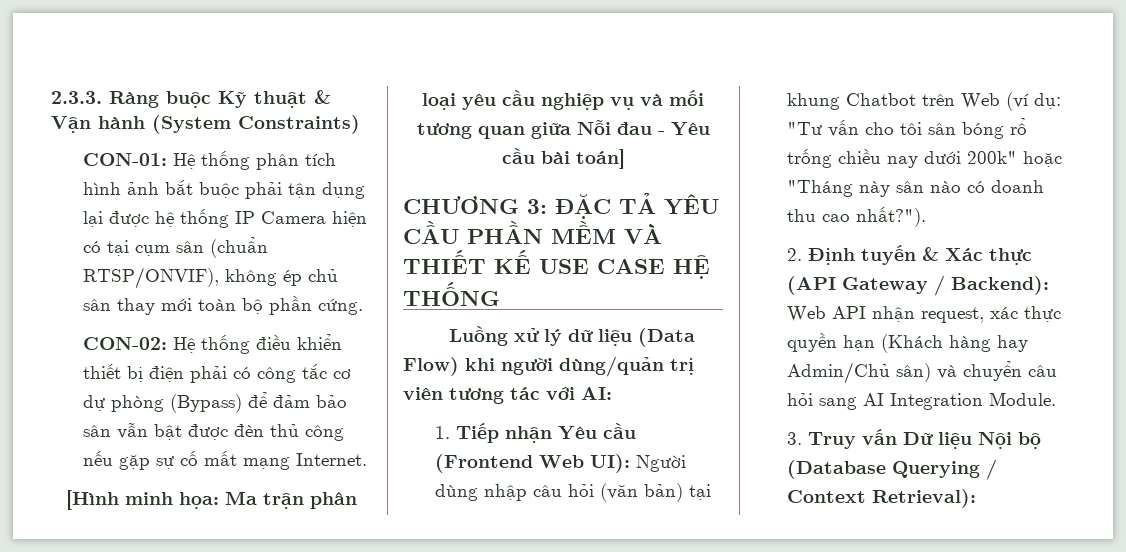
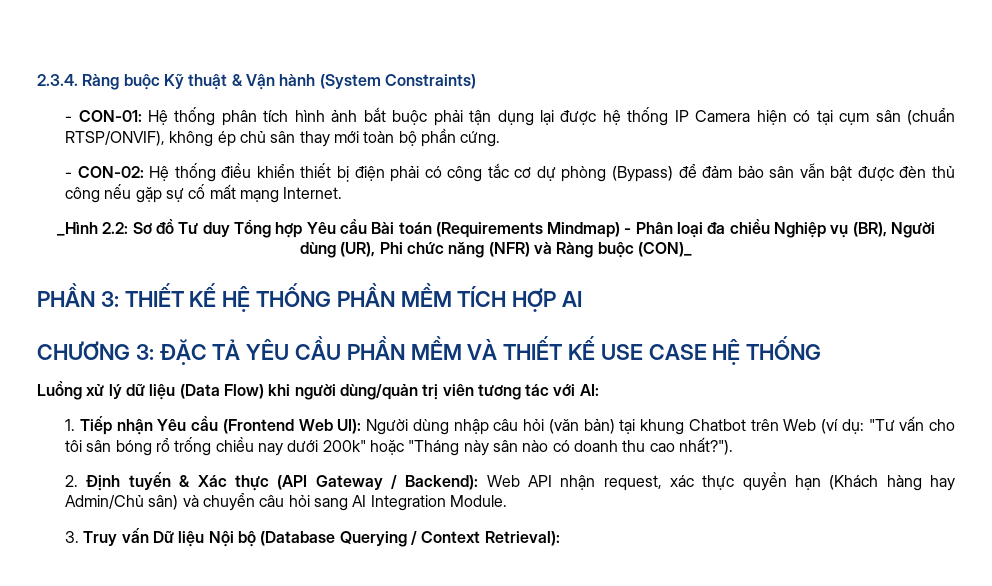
- 2.3.3. Ràng buộc Kỹ thuật & Vận hành (System Constraints)
+ 2.3.4. Ràng buộc Kỹ thuật & Vận hành (System Constraints)
- CON-01: Hệ thống phân tích hình ảnh bắt buộc phải tận dụng lại được hệ thống IP Camera hiện có tại cụm sân (chuẩn RTSP/ONVIF), không ép chủ sân thay mới toàn bộ phần cứng.
+ - CON-01: Hệ thống phân tích hình ảnh bắt buộc phải tận dụng lại được hệ thống IP Camera hiện có tại cụm sân (chuẩn RTSP/ONVIF), không ép chủ sân thay mới toàn bộ phần cứng.
- CON-02: Hệ thống điều khiển thiết bị điện phải có công tắc cơ dự phòng (Bypass) để đảm bảo sân vẫn bật được đèn thủ công nếu gặp sự cố mất mạng Internet.
+ - CON-02: Hệ thống điều khiển thiết bị điện phải có công tắc cơ dự phòng (Bypass) để đảm bảo sân vẫn bật được đèn thủ công nếu gặp sự cố mất mạng Internet.
- [Hình minh họa: Ma trận phân loại yêu cầu nghiệp vụ và mối tương quan giữa Nỗi đau - Yêu cầu bài toán]
+ _Hình 2.2: Sơ đồ Tư duy Tổng hợp Yêu cầu Bài toán (Requirements Mindmap) - Phân loại đa chiều Nghiệp vụ (BR), Người dùng (UR), Phi chức năng (NFR) và Ràng buộc (CON)_
+ PHẦN 3: THIẾT KẾ HỆ THỐNG PHẦN MỀM TÍCH HỢP AI

